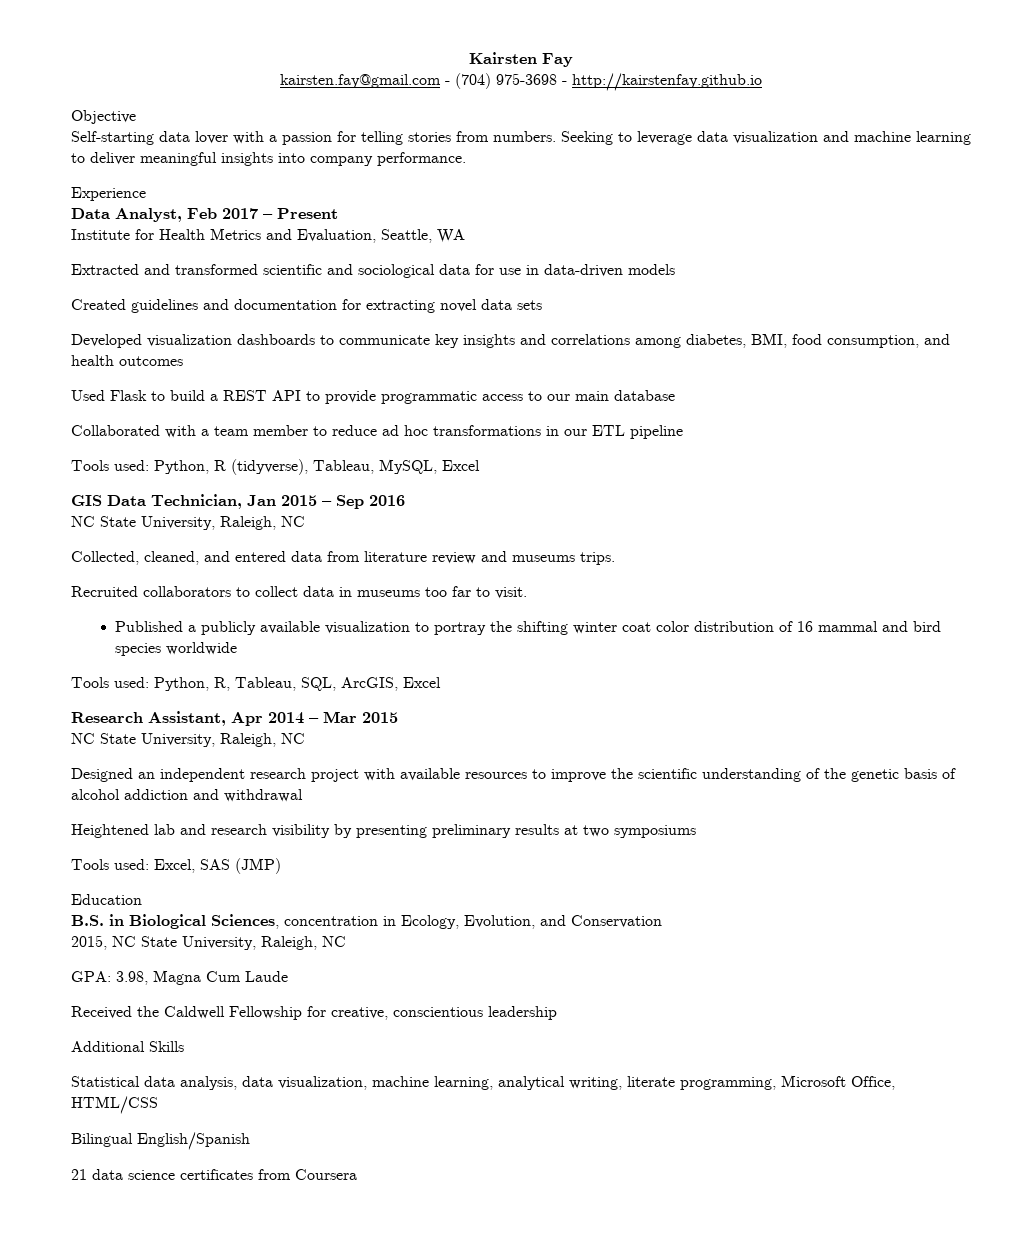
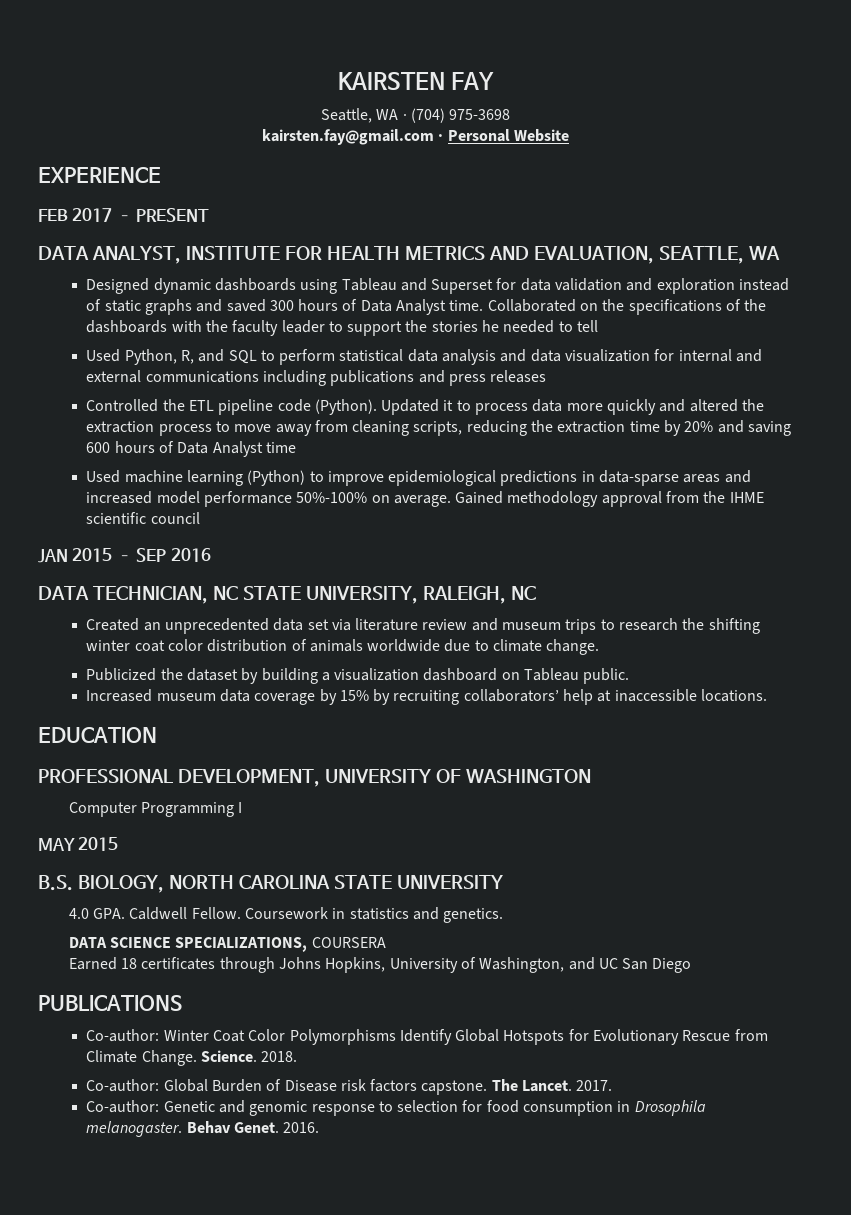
- Kairsten Fay
- kairsten.fay@gmail.com - (704) 975-3698 - http://kairstenfay.github.io
- Objective
- Self-starting data lover with a passion for telling stories from numbers. Seeking to leverage data visualization and machine learning to deliver meaningful insights into company performance.
- Experience
- Data Analyst, Feb 2017 – Present
- Institute for Health Metrics and Evaluation, Seattle, WA
- Extracted and transformed scientific and sociological data for use in data-driven models
- Created guidelines and documentation for extracting novel data sets
- Developed visualization dashboards to communicate key insights and correlations among diabetes, BMI, food consumption, and health outcomes
- Used Flask to build a REST API to provide programmatic access to our main database
- Collaborated with a team member to reduce ad hoc transformations in our ETL pipeline
- Tools used: Python, R (tidyverse), Tableau, MySQL, Excel
- GIS Data Technician, Jan 2015 – Sep 2016
- NC State University, Raleigh, NC
- Collected, cleaned, and entered data from literature review and museums trips.
- Recruited collaborators to collect data in museums too far to visit.
- Published a publicly available visualization to portray the shifting winter coat color distribution of 16 mammal and bird species worldwide
- Tools used: Python, R, Tableau, SQL, ArcGIS, Excel
- Research Assistant, Apr 2014 – Mar 2015
- NC State University, Raleigh, NC
- Designed an independent research project with available resources to improve the scientific understanding of the genetic basis of alcohol addiction and withdrawal
- Heightened lab and research visibility by presenting preliminary results at two symposiums
- Tools used: Excel, SAS (JMP)
- Education
- B.S. in Biological Sciences, concentration in Ecology, Evolution, and Conservation
- 2015, NC State University, Raleigh, NC
- GPA: 3.98, Magna Cum Laude
- Received the Caldwell Fellowship for creative, conscientious leadership
- Additional Skills
- Statistical data analysis, data visualization, machine learning, analytical writing, literate programming, Microsoft Office, HTML/CSS
- Bilingual English/Spanish
- 21 data science certificates from Coursera
+ KAIRSTEN FAY
+ Seattle, WA · (704) 975-3698
+ kairsten.fay@gmail.com · Personal Website
+ EXPERIENCE
+ FEB 2017 – PRESENT
+ DATA ANALYST, INSTITUTE FOR HEALTH METRICS AND EVALUATION, SEATTLE, WA
+ Designed dynamic dashboards using Tableau and Superset for data validation and exploration instead of static graphs and saved 300 hours of Data Analyst time. Collaborated on the specifications of the dashboards with the faculty leader to support the stories he needed to tell
+ Used Python, R, and SQL to perform statistical data analysis and data visualization for internal and external communications including publications and press releases
+ Controlled the ETL pipeline code (Python). Updated it to process data more quickly and altered the extraction process to move away from cleaning scripts, reducing the extraction time by 20% and saving 600 hours of Data Analyst time
+ Used machine learning (Python) to improve epidemiological predictions in data-sparse areas and increased model performance 50%-100% on average. Gained methodology approval from the IHME scientific council
+ JAN 2015 – SEP 2016
+ DATA TECHNICIAN, NC STATE UNIVERSITY, RALEIGH, NC
+ Created an unprecedented data set via literature review and museum trips to research the shifting winter coat color distribution of animals worldwide due to climate change.
+ Publicized the dataset by building a visualization dashboard on Tableau public.
+ Increased museum data coverage by 15% by recruiting collaborators’ help at inaccessible locations.
+ EDUCATION
+ PROFESSIONAL DEVELOPMENT, UNIVERSITY OF WASHINGTON
+ Computer Programming I
+ MAY 2015
+ B.S. BIOLOGY, NORTH CAROLINA STATE UNIVERSITY
+ 4.0 GPA. Caldwell Fellow. Coursework in statistics and genetics.
+ DATA SCIENCE SPECIALIZATIONS, COURSERA
+ Earned 18 certificates through Johns Hopkins, University of Washington, and UC San Diego
+ PUBLICATIONS
+ Co-author: Winter Coat Color Polymorphisms Identify Global Hotspots for Evolutionary Rescue from Climate Change. Science. 2018.
+ Co-author: Global Burden of Disease risk factors capstone. The Lancet. 2017.
+ Co-author: Genetic and genomic response to selection for food consumption in Drosophila melanogaster. Behav Genet. 2016.

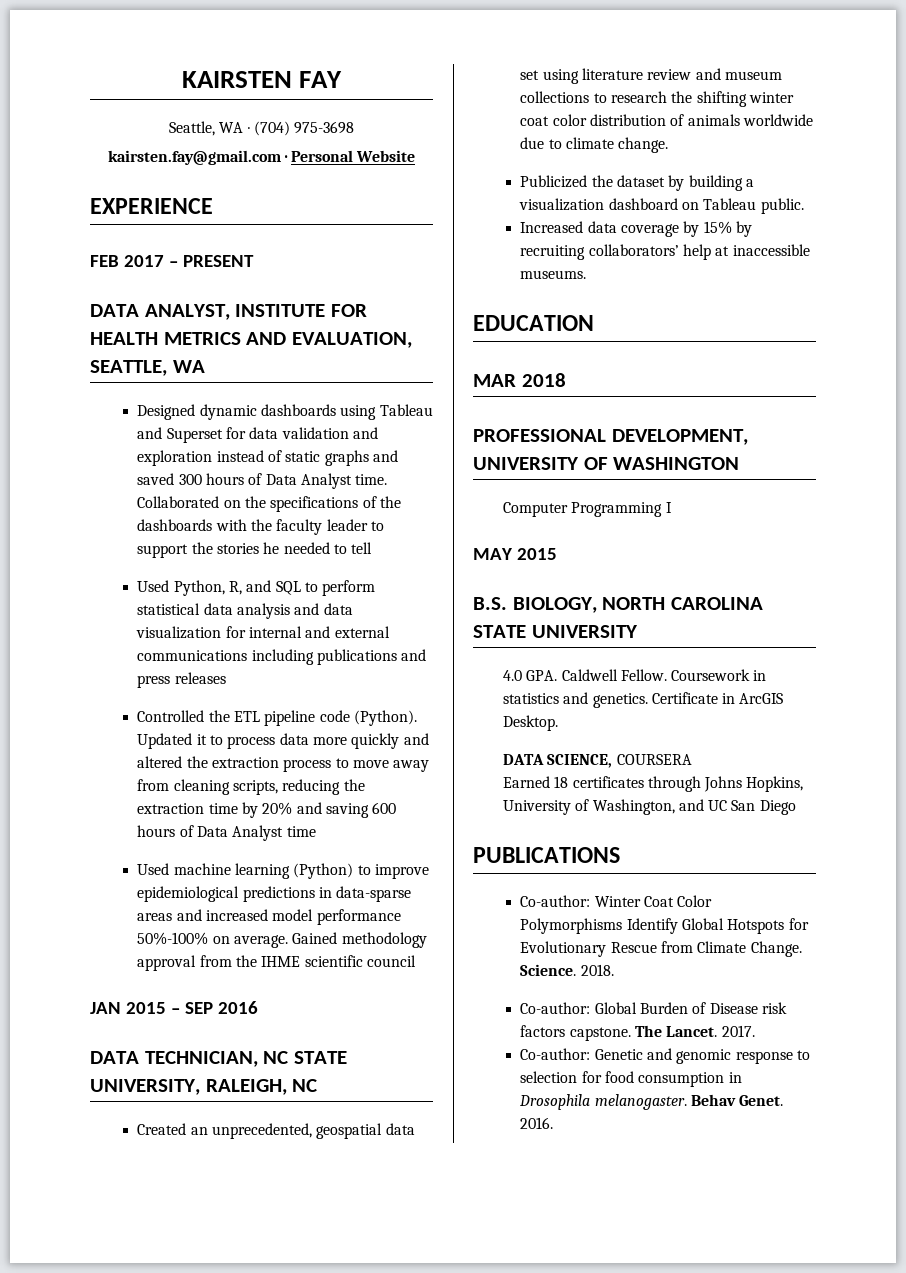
- Created an unprecedented data set via literature review and museum trips to research the shifting winter coat color distribution of animals worldwide due to climate change.
+ Created an unprecedented, geospatial data set using literature review and museum collections to research the shifting winter coat color distribution of animals worldwide due to climate change.
- Increased museum data coverage by 15% by recruiting collaborators’ help at inaccessible locations.
+ Increased data coverage by 15% by recruiting collaborators’ help at inaccessible museums.
+ MAR 2018
- Coursework in statistics and genetics.
- DATA SCIENCE SPECIALIZATIONS, COURSERA
+ Coursework in statistics and genetics. Certificate in ArcGIS Desktop.
+ DATA SCIENCE, COURSERA

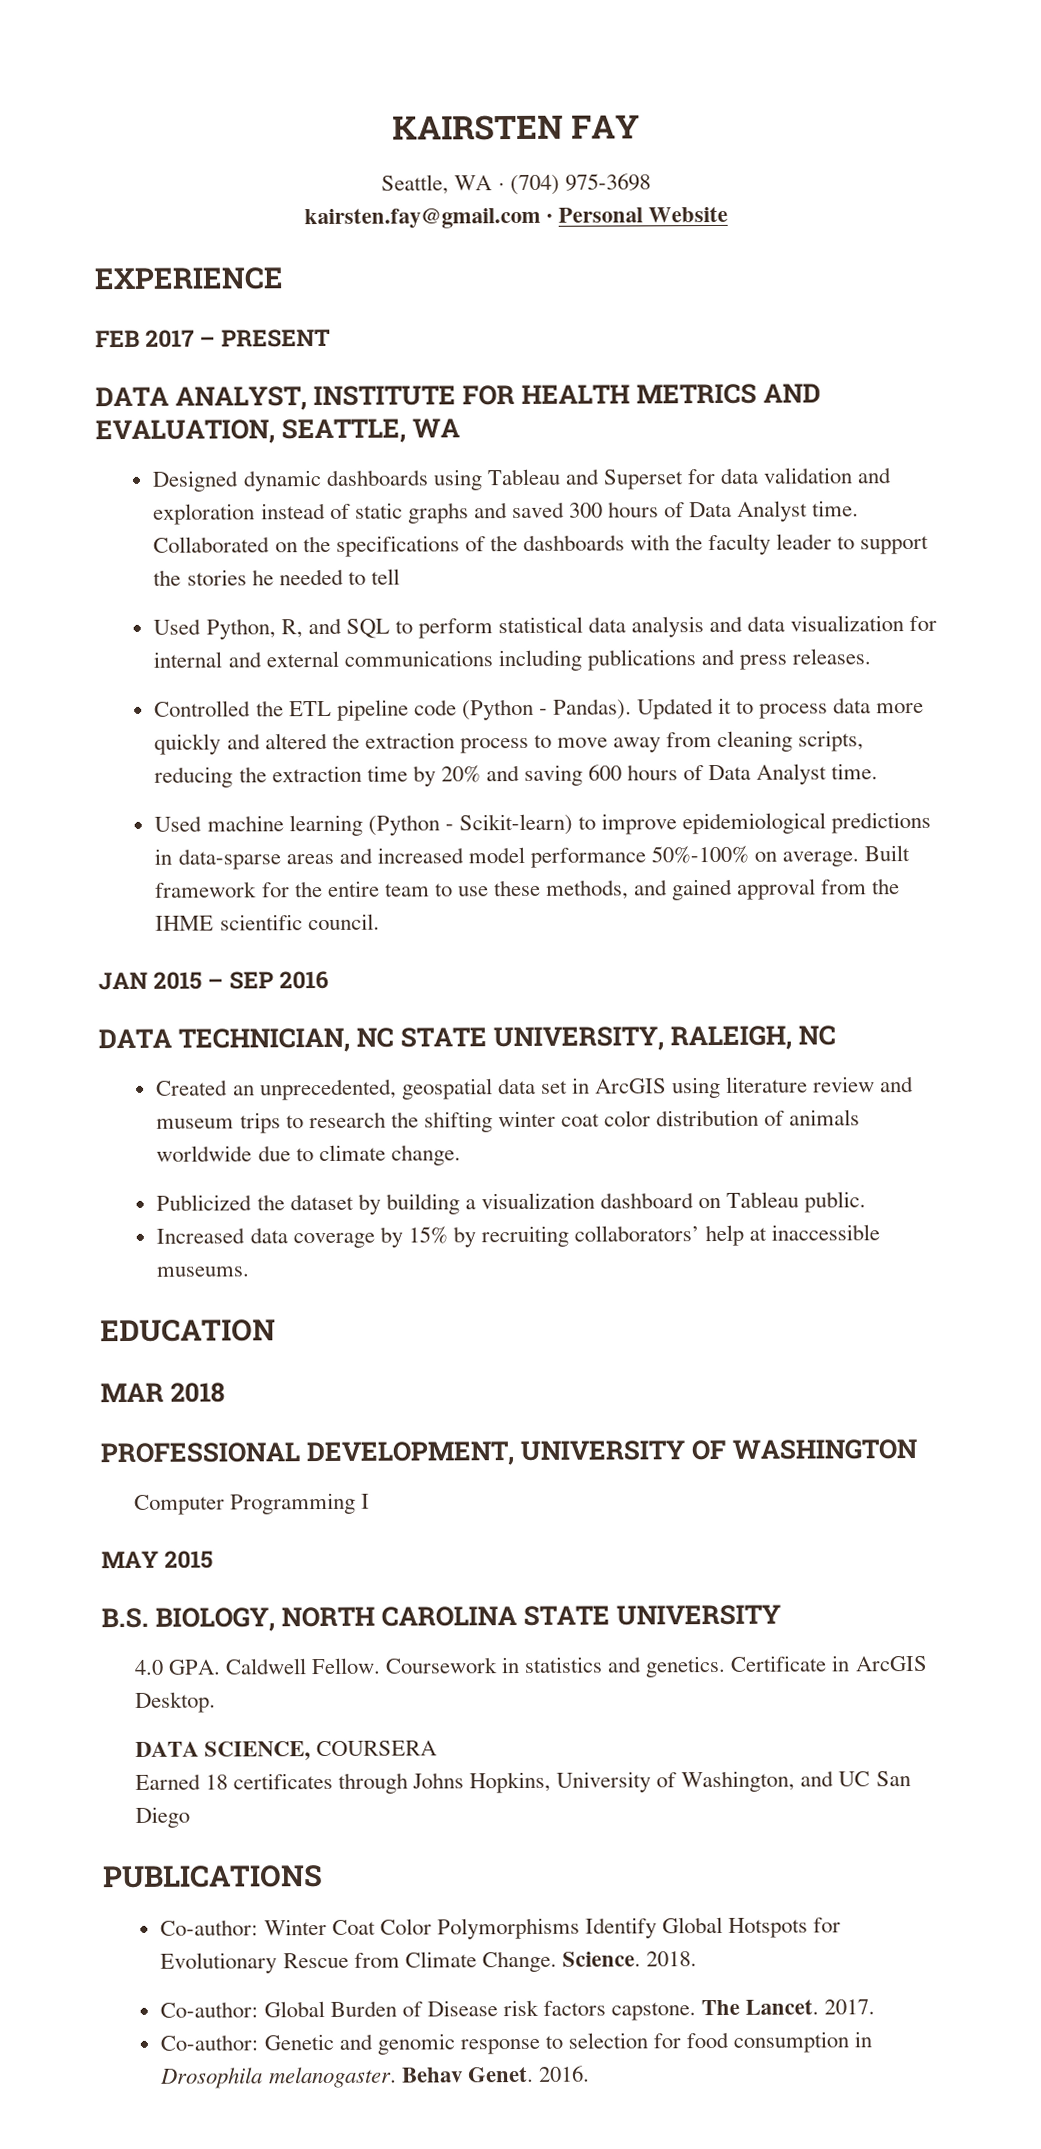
- Used Python, R, and SQL to perform statistical data analysis and data visualization for internal and external communications including publications and press releases
+ Used Python, R, and SQL to perform statistical data analysis and data visualization for internal and external communications including publications and press releases.
- Controlled the ETL pipeline code (Python).
+ Controlled the ETL pipeline code (Python - Pandas).
- Updated it to process data more quickly and altered the extraction process to move away from cleaning scripts, reducing the extraction time by 20% and saving 600 hours of Data Analyst time
+ Updated it to process data more quickly and altered the extraction process to move away from cleaning scripts, reducing the extraction time by 20% and saving 600 hours of Data Analyst time.
- Used machine learning (Python) to improve epidemiological predictions in data-sparse areas and increased model performance 50%-100% on average.
+ Used machine learning (Python - Scikit-learn) to improve epidemiological predictions in data-sparse areas and increased model performance 50%-100% on average.
- Gained methodology approval from the IHME scientific council
+ Built framework for the entire team to use these methods, and gained approval from the IHME scientific council.
- Created an unprecedented, geospatial data set using literature review and museum collections to research the shifting winter coat color distribution of animals worldwide due to climate change.
+ Created an unprecedented, geospatial data set in ArcGIS using literature review and museum trips to research the shifting winter coat color distribution of animals worldwide due to climate change.

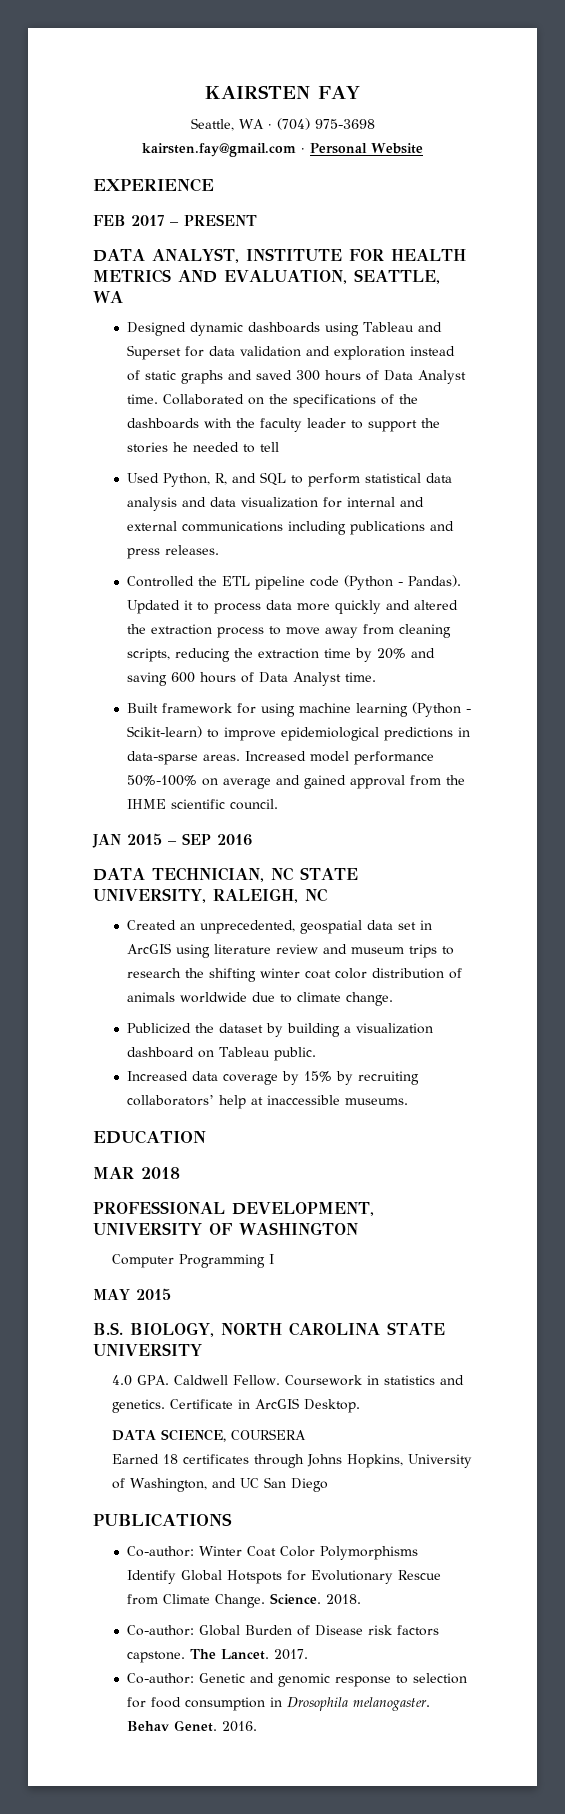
- Used machine learning (Python - Scikit-learn) to improve epidemiological predictions in data-sparse areas and increased model performance 50%-100% on average. Built framework for the entire team to use these methods, and gained approval from the IHME scientific council.
+ Built framework for using machine learning (Python - Scikit-learn) to improve epidemiological predictions in data-sparse areas. Increased model performance 50%-100% on average and gained approval from the IHME scientific council.

